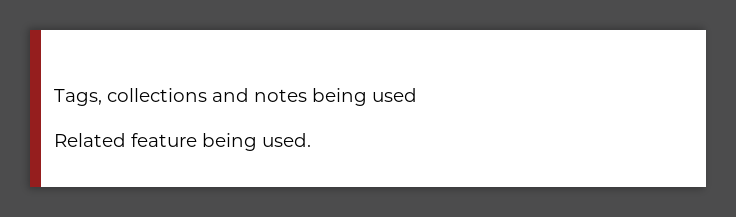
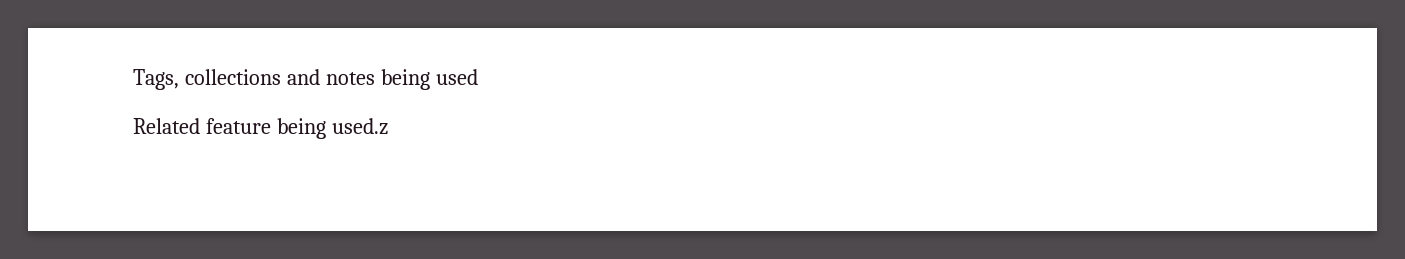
- Related feature being used.
+ Related feature being used.z

